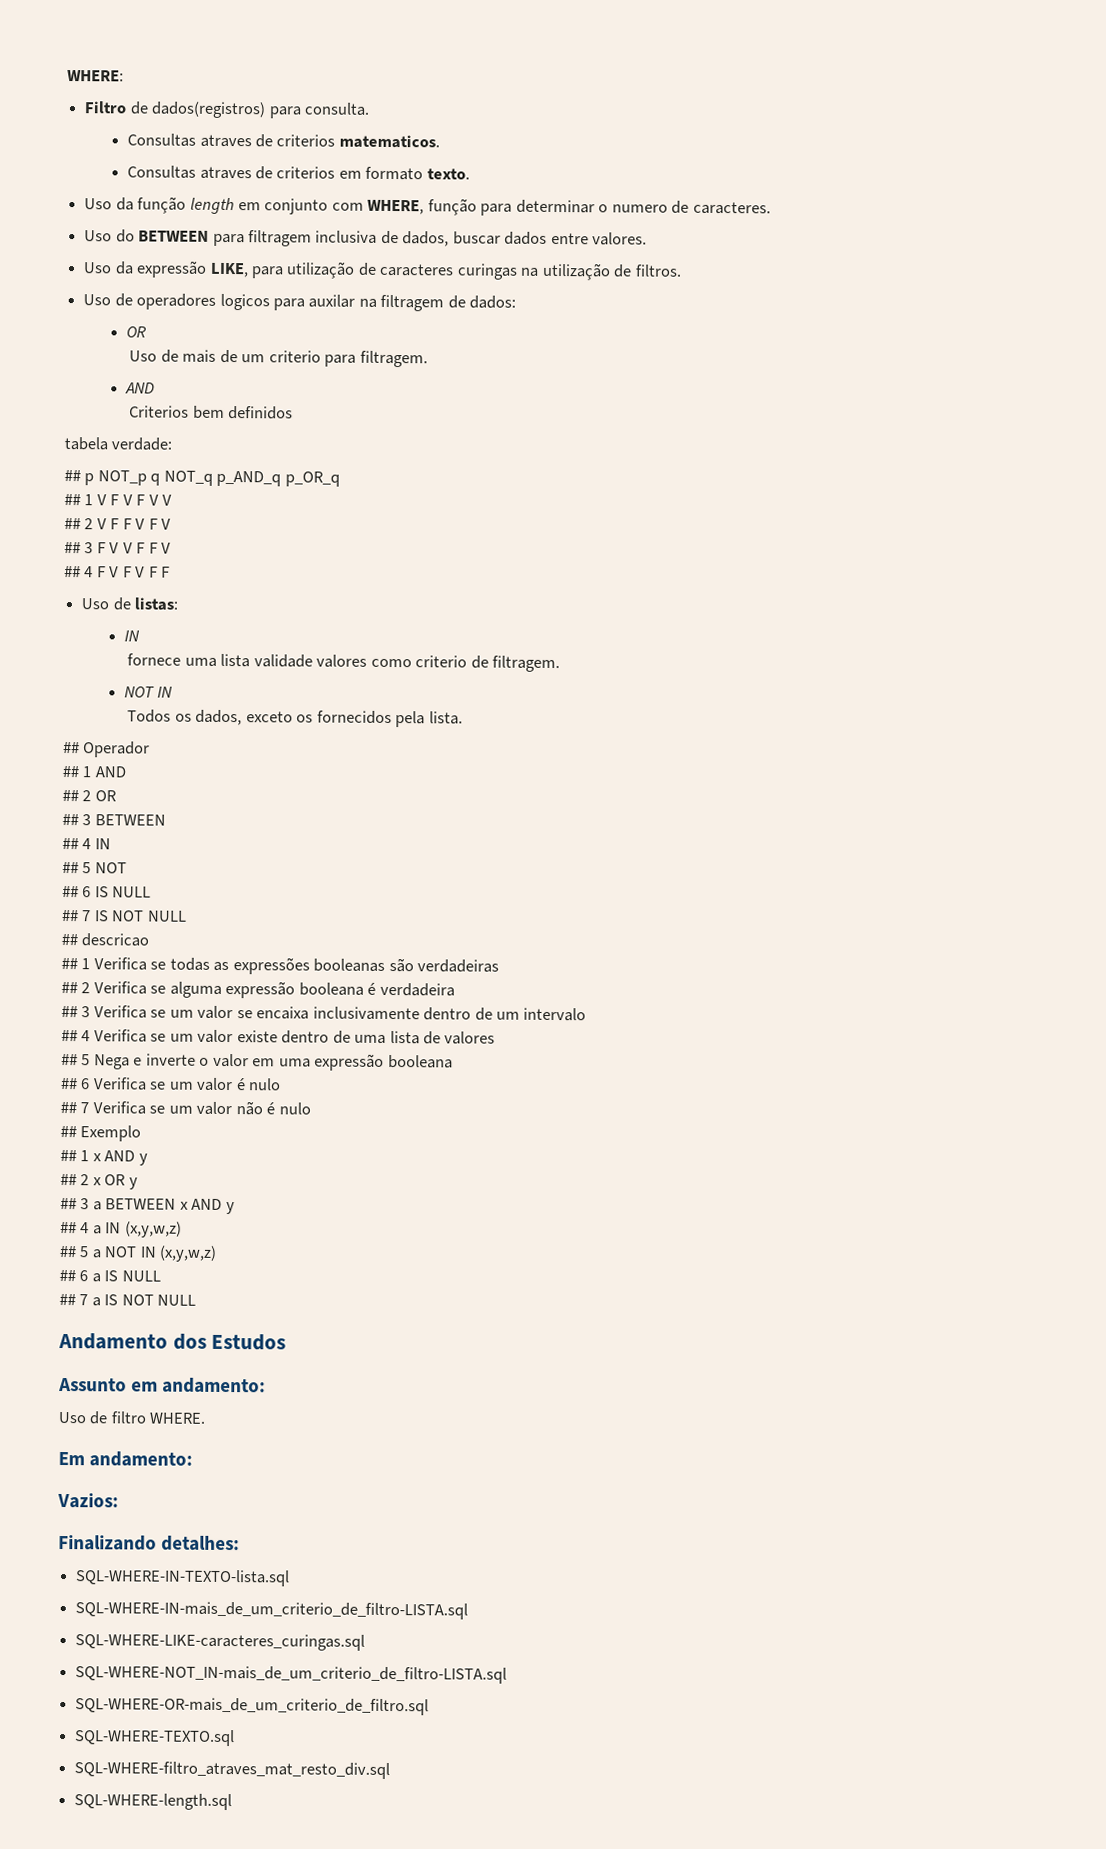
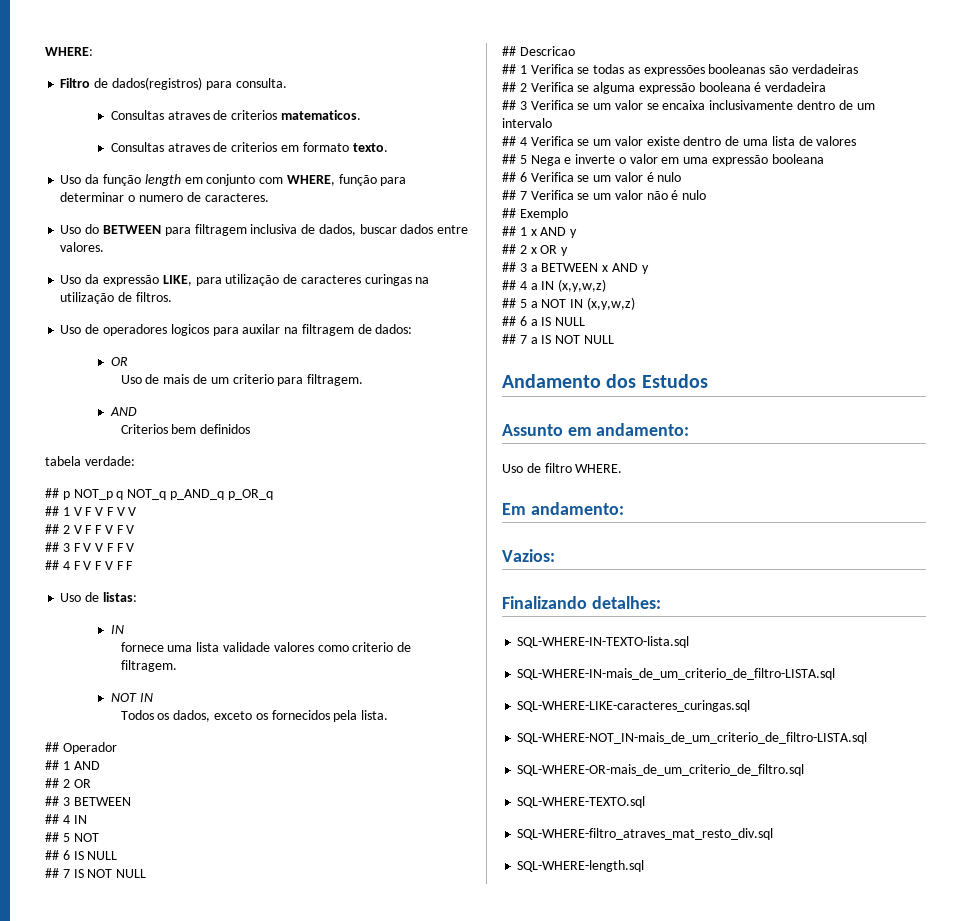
- ## descricao
+ ## Descricao

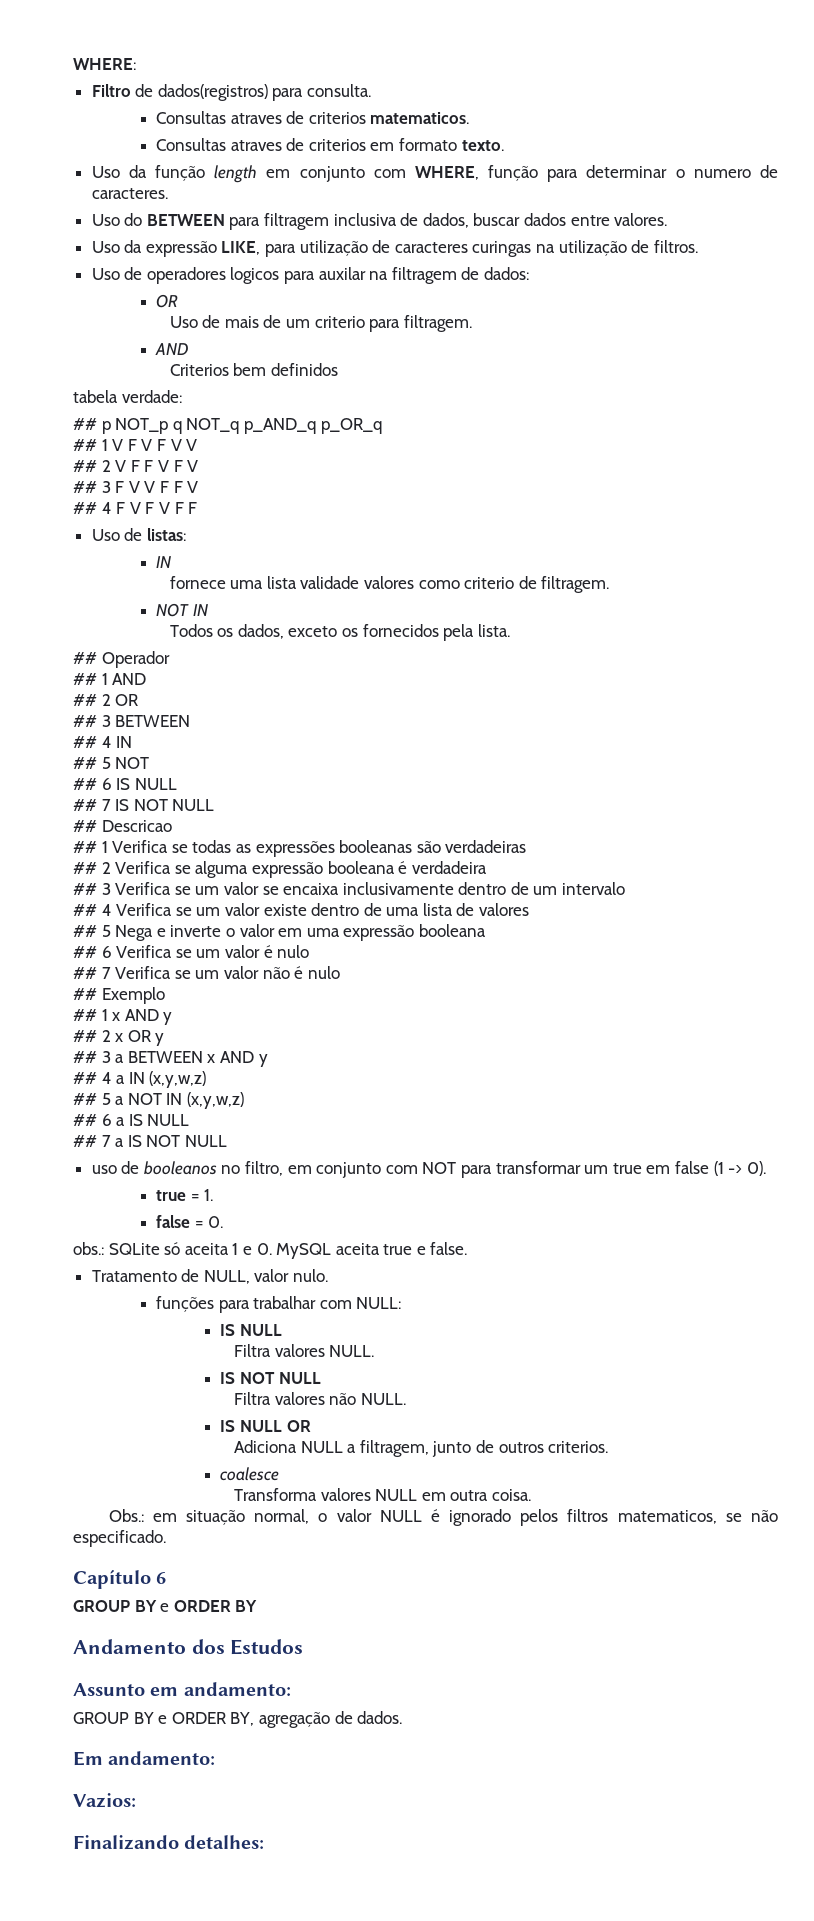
+ uso de booleanos no filtro, em conjunto com NOT para transformar um true em false (1 -> 0).
+ true = 1.
+ false = 0.
+ obs.: SQLite só aceita 1 e 0. MySQL aceita true e false.
+ Tratamento de NULL, valor nulo.
+ funções para trabalhar com NULL:
+ IS NULL
+ Filtra valores NULL.
+ IS NOT NULL
+ Filtra valores não NULL.
+ IS NULL OR
+ Adiciona NULL a filtragem, junto de outros criterios.
+ coalesce
+ Transforma valores NULL em outra coisa.
+ Obs.: em situação normal, o valor NULL é ignorado pelos filtros matematicos, se não especificado.
+ Capítulo 6
+ GROUP BY e ORDER BY
- Uso de filtro WHERE.
+ GROUP BY e ORDER BY, agregação de dados.
- SQL-WHERE-IN-TEXTO-lista.sql
- SQL-WHERE-IN-mais_de_um_criterio_de_filtro-LISTA.sql
- SQL-WHERE-LIKE-caracteres_curingas.sql
- SQL-WHERE-NOT_IN-mais_de_um_criterio_de_filtro-LISTA.sql
- SQL-WHERE-OR-mais_de_um_criterio_de_filtro.sql
- SQL-WHERE-TEXTO.sql
- SQL-WHERE-filtro_atraves_mat_resto_div.sql
- SQL-WHERE-length.sql

